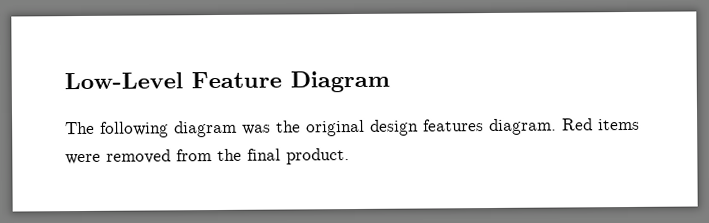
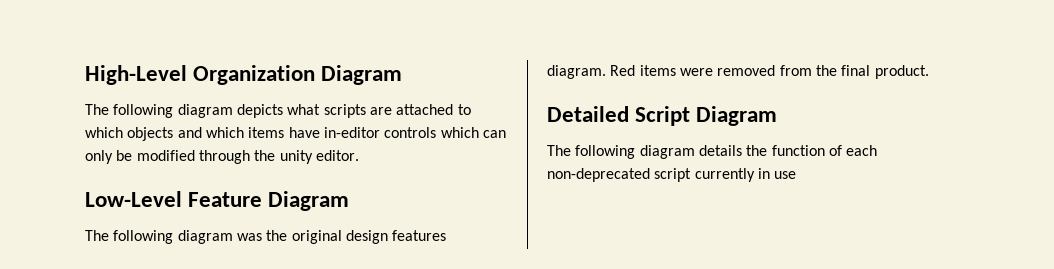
+ High-Level Organization Diagram
+ The following diagram depicts what scripts are attached to which objects and which items have in-editor controls which can only be modified through the unity editor.
+ Detailed Script Diagram
+ The following diagram details the function of each non-deprecated script currently in use

